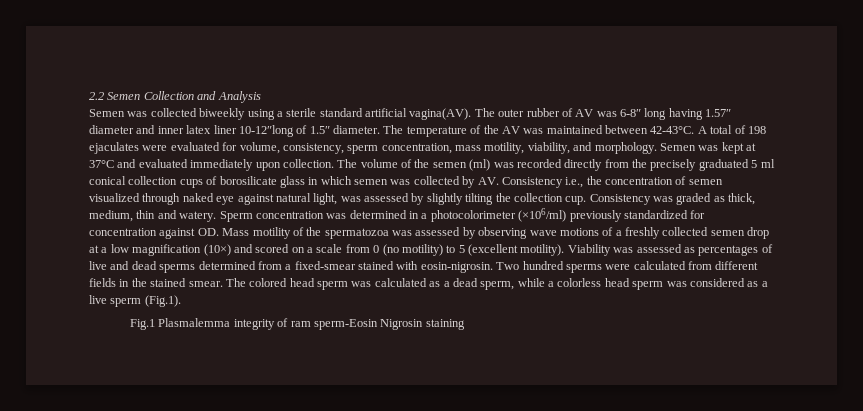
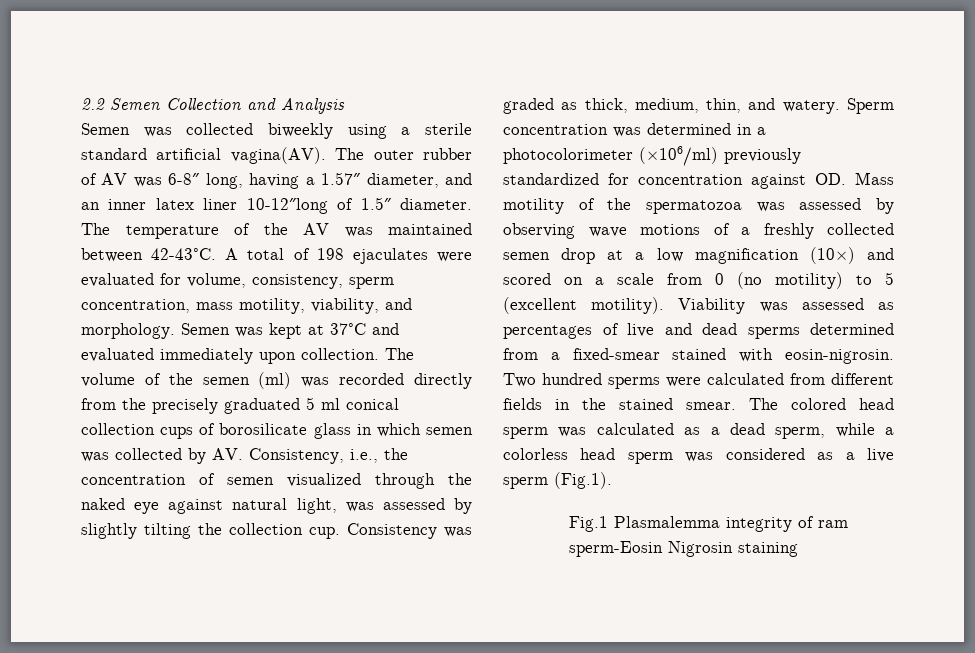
- The outer rubber of AV was 6-8″ long having 1.57″ diameter and inner latex liner 10-12″long of 1.5″ diameter.
+ The outer rubber of AV was 6-8″ long, having a 1.57″ diameter, and an inner latex liner 10-12″long of 1.5″ diameter.
- The volume of the semen (ml) was recorded directly from the precisely graduated 5 ml conical collection cups of borosilicate glass in which semen was collected by AV. Consistency i.e., the concentration of semen visualized through naked eye against natural light, was assessed by slightly tilting the collection cup.
+ The volume of the semen (ml) was recorded directly from the precisely graduated 5 ml conical collection cups of borosilicate glass in which semen was collected by AV. Consistency, i.e., the concentration of semen visualized through the naked eye against natural light, was assessed by slightly tilting the collection cup.
- Consistency was graded as thick, medium, thin and watery.
+ Consistency was graded as thick, medium, thin, and watery.

